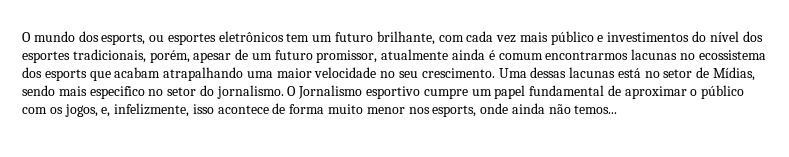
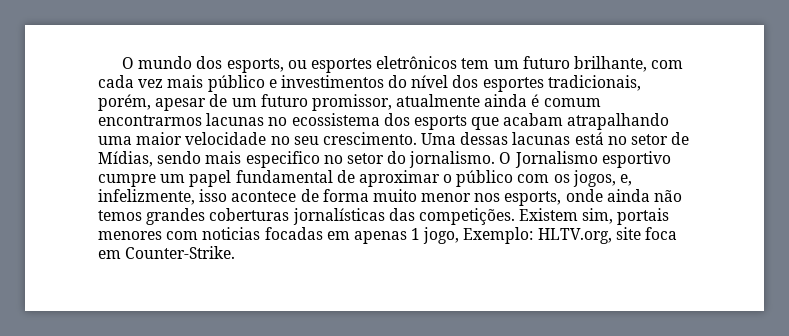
- O Jornalismo esportivo cumpre um papel fundamental de aproximar o público com os jogos, e, infelizmente, isso acontece de forma muito menor nos esports, onde ainda não temos...
+ O Jornalismo esportivo cumpre um papel fundamental de aproximar o público com os jogos, e, infelizmente, isso acontece de forma muito menor nos esports, onde ainda não temos grandes coberturas jornalísticas das competições. Existem sim, portais menores com noticias focadas em apenas 1 jogo, Exemplo: HLTV.org, site foca em Counter-Strike.

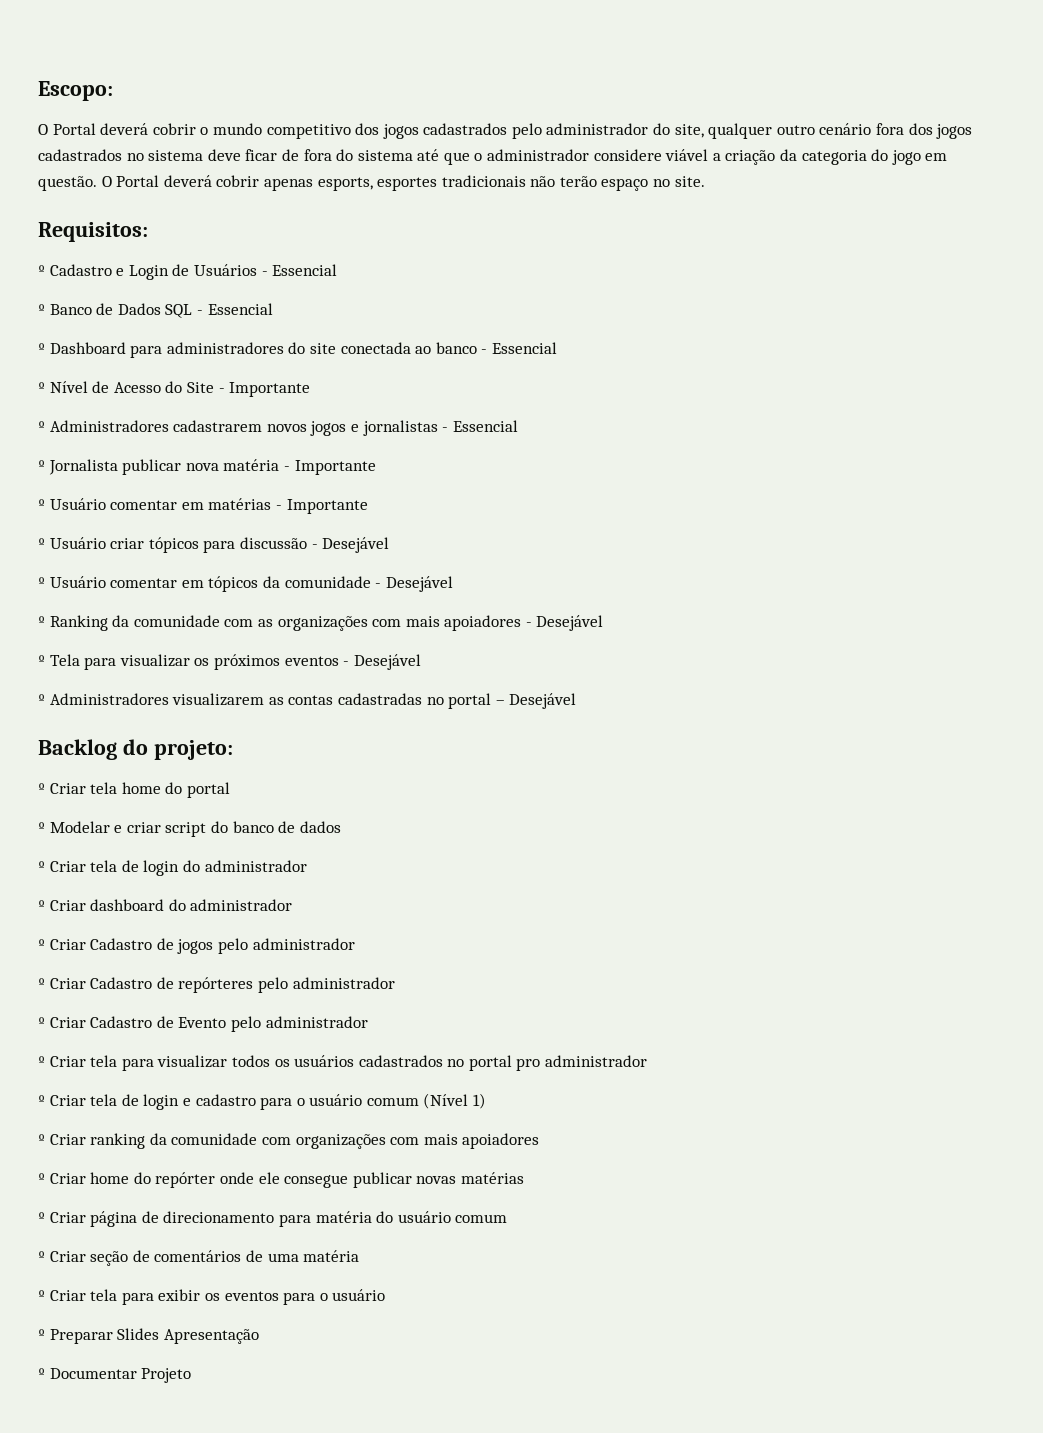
- O mundo dos esports, ou esportes eletrônicos tem um futuro brilhante, com cada vez mais público e investimentos do nível dos esportes tradicionais, porém, apesar de um futuro promissor, atualmente ainda é comum encontrarmos lacunas no ecossistema dos esports que acabam atrapalhando uma maior velocidade no seu crescimento. Uma dessas lacunas está no setor de Mídias, sendo mais especifico no setor do jornalismo. O Jornalismo esportivo cumpre um papel fundamental de aproximar o público com os jogos, e, infelizmente, isso acontece de forma muito menor nos esports, onde ainda não temos grandes coberturas jornalísticas das competições. Existem sim, portais menores com noticias focadas em apenas 1 jogo, Exemplo: HLTV.org, site foca em Counter-Strike.
+ Escopo:
+ O Portal deverá cobrir o mundo competitivo dos jogos cadastrados pelo administrador do site, qualquer outro cenário fora dos jogos cadastrados no sistema deve ficar de fora do sistema até que o administrador considere viável a criação da categoria do jogo em questão. O Portal deverá cobrir apenas esports, esportes tradicionais não terão espaço no site.
+ Requisitos:
+ º Cadastro e Login de Usuários - Essencial
+ º Banco de Dados SQL - Essencial
+ º Dashboard para administradores do site conectada ao banco - Essencial
+ º Nível de Acesso do Site - Importante
+ º Administradores cadastrarem novos jogos e jornalistas - Essencial
+ º Jornalista publicar nova matéria - Importante
+ º Usuário comentar em matérias - Importante
+ º Usuário criar tópicos para discussão - Desejável
+ º Usuário comentar em tópicos da comunidade - Desejável
+ º Ranking da comunidade com as organizações com mais apoiadores - Desejável
+ º Tela para visualizar os próximos eventos - Desejável
+ º Administradores visualizarem as contas cadastradas no portal – Desejável
+ Backlog do projeto:
+ º Criar tela home do portal
+ º Modelar e criar script do banco de dados
+ º Criar tela de login do administrador
+ º Criar dashboard do administrador
+ º Criar Cadastro de jogos pelo administrador
+ º Criar Cadastro de repórteres pelo administrador
+ º Criar Cadastro de Evento pelo administrador
+ º Criar tela para visualizar todos os usuários cadastrados no portal pro administrador
+ º Criar tela de login e cadastro para o usuário comum (Nível 1)
+ º Criar ranking da comunidade com organizações com mais apoiadores
+ º Criar home do repórter onde ele consegue publicar novas matérias
+ º Criar página de direcionamento para matéria do usuário comum
+ º Criar seção de comentários de uma matéria
+ º Criar tela para exibir os eventos para o usuário
+ º Preparar Slides Apresentação
+ º Documentar Projeto

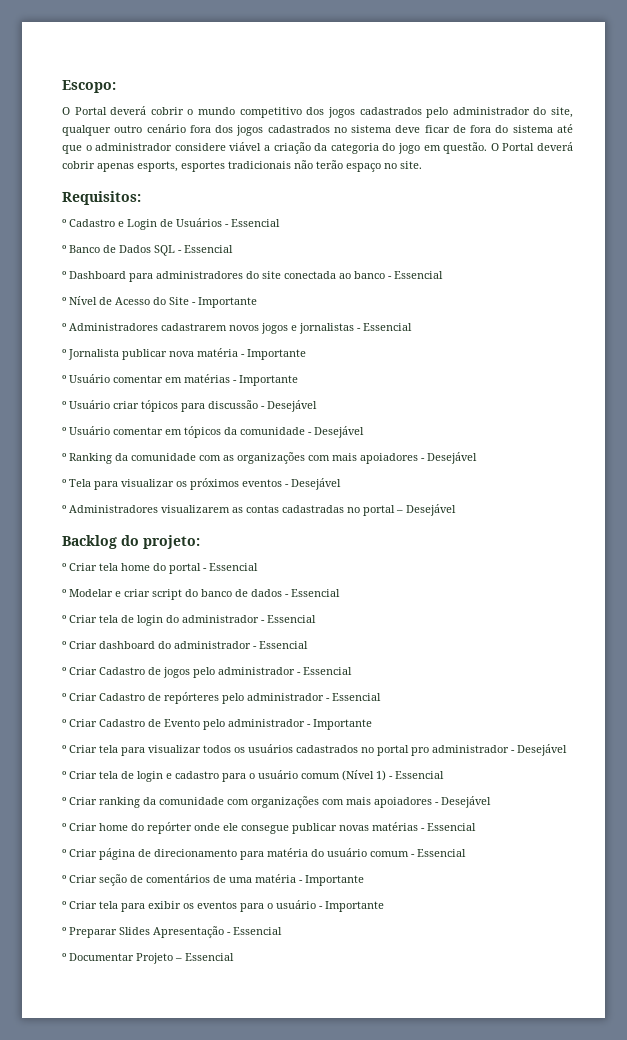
- º Criar tela home do portal
+ º Criar tela home do portal - Essencial
- º Modelar e criar script do banco de dados
+ º Modelar e criar script do banco de dados - Essencial
- º Criar tela de login do administrador
+ º Criar tela de login do administrador - Essencial
- º Criar dashboard do administrador
+ º Criar dashboard do administrador - Essencial
- º Criar Cadastro de jogos pelo administrador
+ º Criar Cadastro de jogos pelo administrador - Essencial
- º Criar Cadastro de repórteres pelo administrador
+ º Criar Cadastro de repórteres pelo administrador - Essencial
- º Criar Cadastro de Evento pelo administrador
+ º Criar Cadastro de Evento pelo administrador - Importante
- º Criar tela para visualizar todos os usuários cadastrados no portal pro administrador
+ º Criar tela para visualizar todos os usuários cadastrados no portal pro administrador - Desejável
- º Criar tela de login e cadastro para o usuário comum (Nível 1)
+ º Criar tela de login e cadastro para o usuário comum (Nível 1) - Essencial
- º Criar ranking da comunidade com organizações com mais apoiadores
+ º Criar ranking da comunidade com organizações com mais apoiadores - Desejável
- º Criar home do repórter onde ele consegue publicar novas matérias
+ º Criar home do repórter onde ele consegue publicar novas matérias - Essencial
- º Criar página de direcionamento para matéria do usuário comum
+ º Criar página de direcionamento para matéria do usuário comum - Essencial
- º Criar seção de comentários de uma matéria
+ º Criar seção de comentários de uma matéria - Importante
- º Criar tela para exibir os eventos para o usuário
+ º Criar tela para exibir os eventos para o usuário - Importante
- º Preparar Slides Apresentação
+ º Preparar Slides Apresentação - Essencial
- º Documentar Projeto
+ º Documentar Projeto – Essencial

